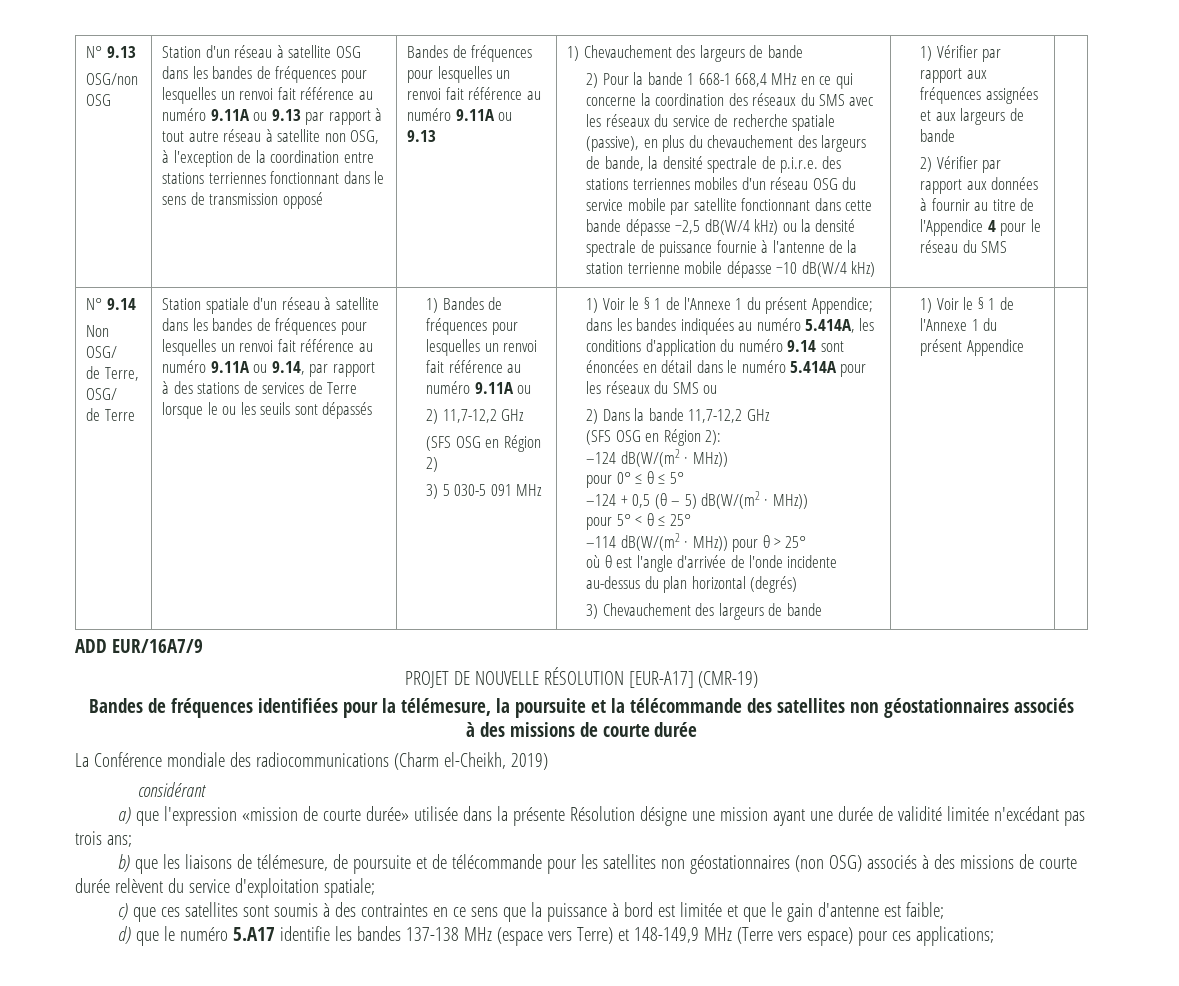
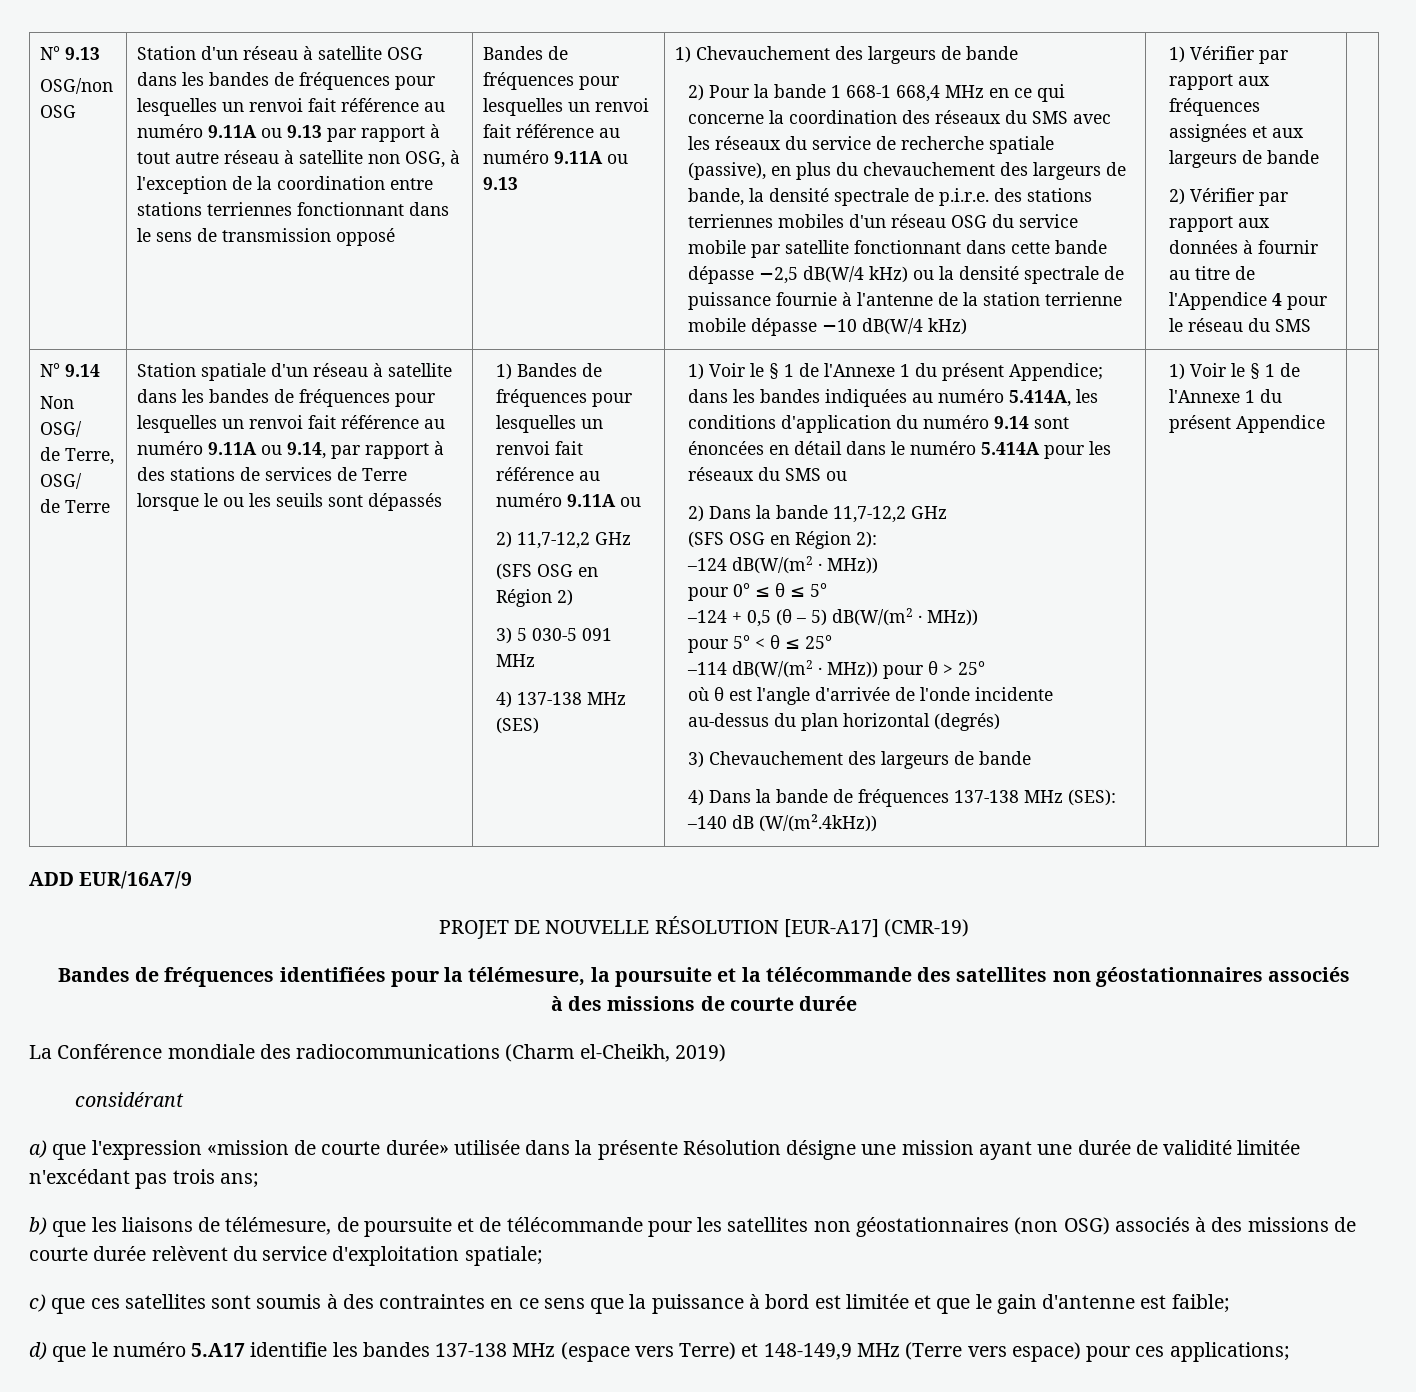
+ 4) 137-138 MHz (SES)
+ 4) Dans la bande de fréquences 137-138 MHz (SES): –140 dB (W/(m².4kHz))

